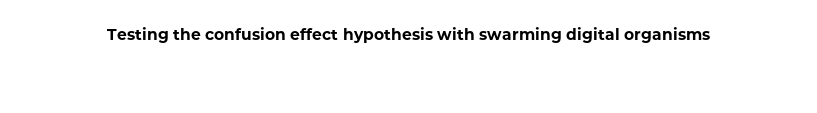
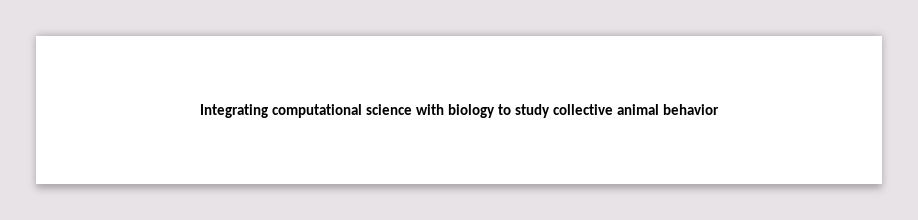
- Testing the confusion effect hypothesis with swarming digital organisms
+ Integrating computational science with biology to study collective animal behavior

